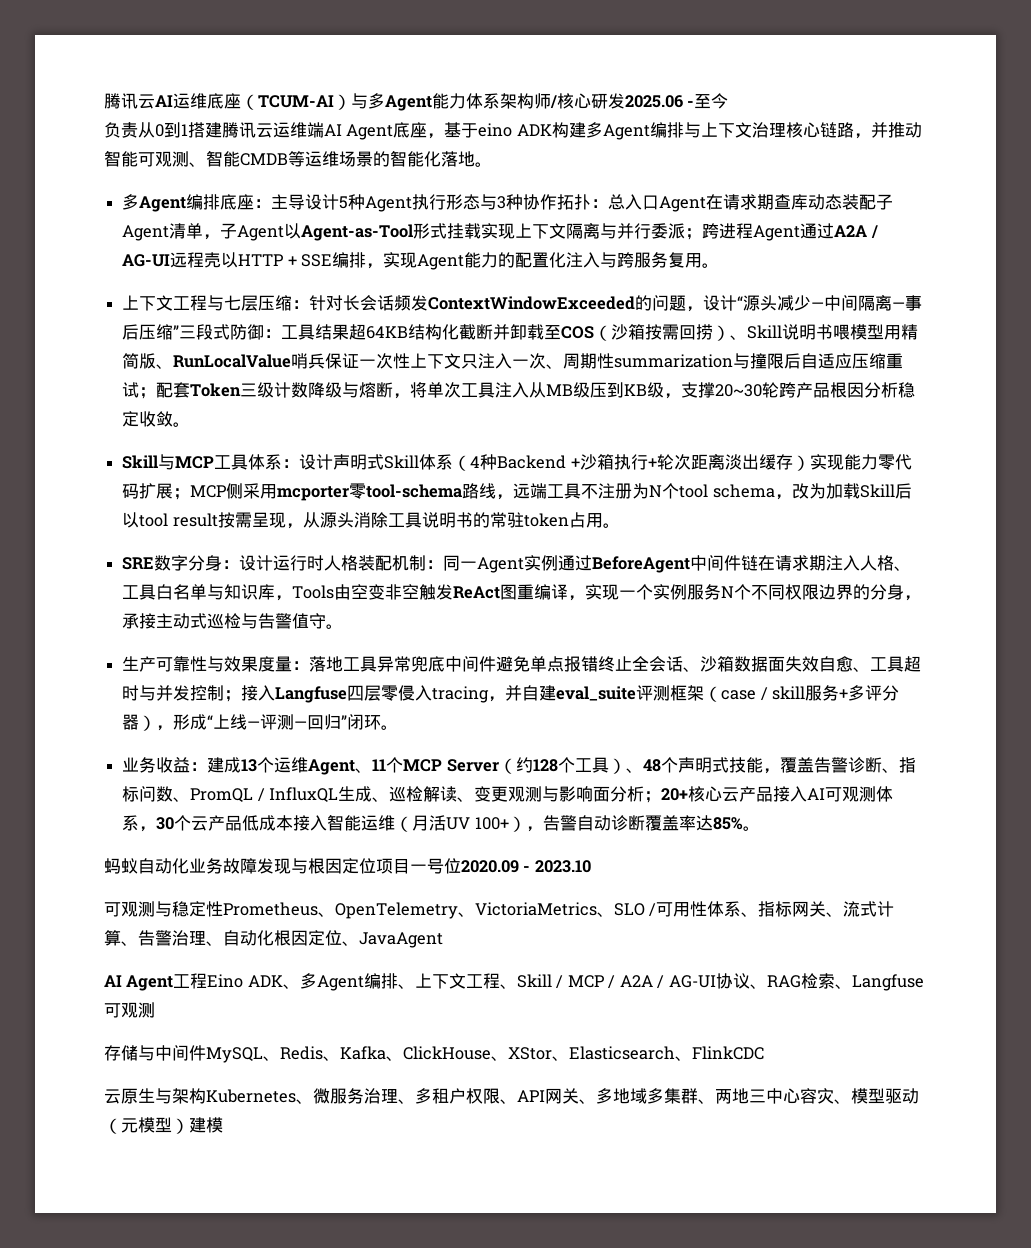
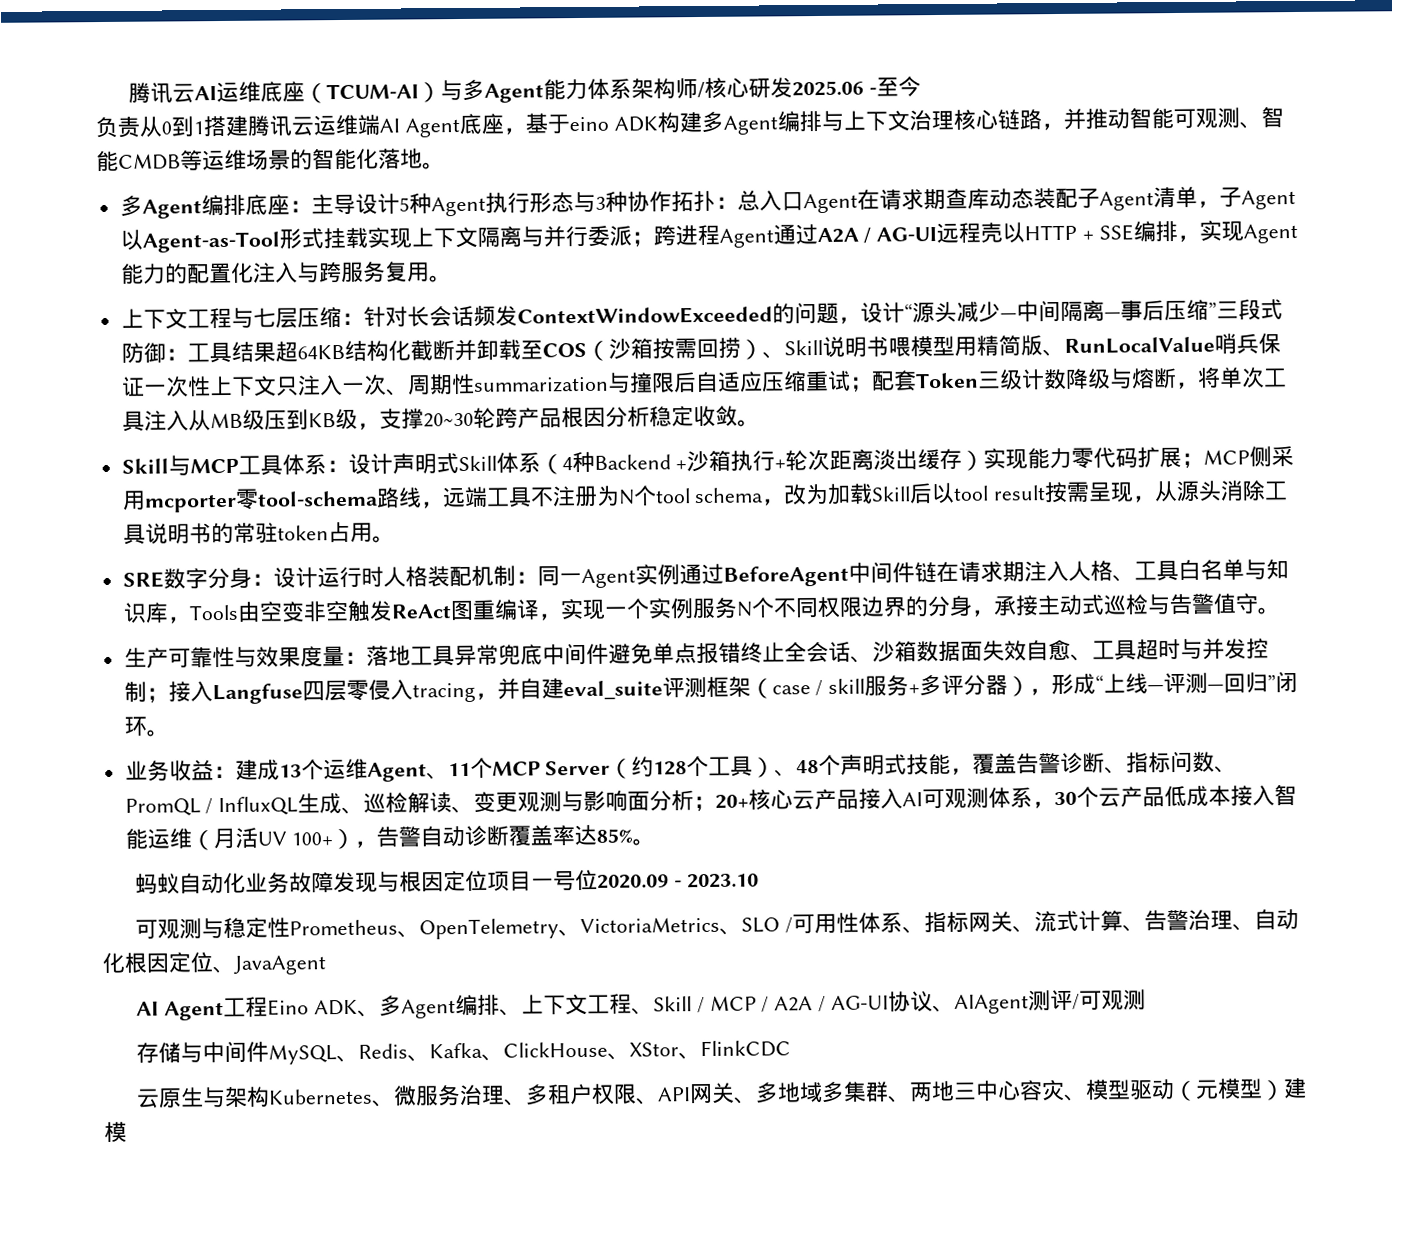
- AI Agent工程Eino ADK、多Agent编排、上下文工程、Skill / MCP / A2A / AG-UI协议、RAG检索、Langfuse可观测
+ AI Agent工程Eino ADK、多Agent编排、上下文工程、Skill / MCP / A2A / AG-UI协议、AIAgent测评/可观测
- 存储与中间件MySQL、Redis、Kafka、ClickHouse、XStor、Elasticsearch、FlinkCDC
+ 存储与中间件MySQL、Redis、Kafka、ClickHouse、XStor、FlinkCDC

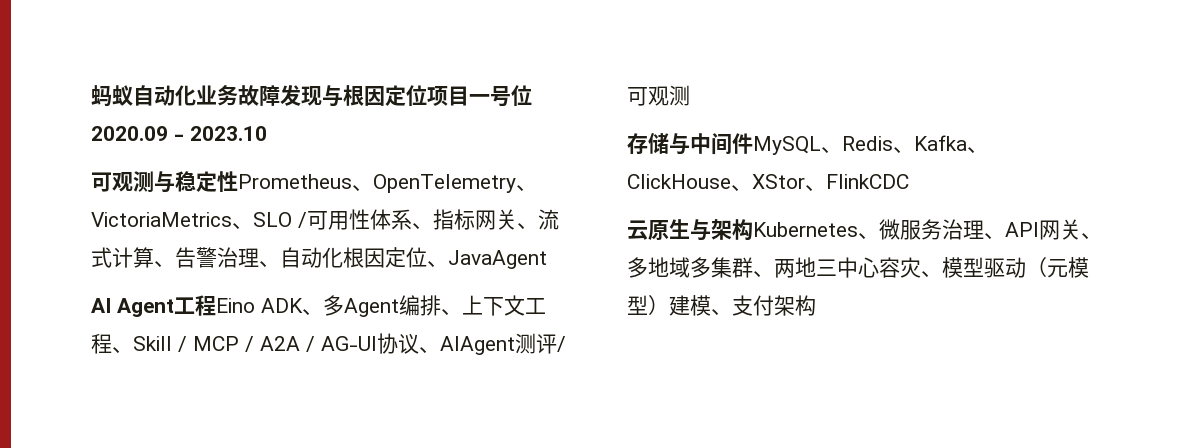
- 腾讯云AI运维底座（TCUM-AI）与多Agent能力体系架构师/核心研发2025.06 -至今
- 负责从0到1搭建腾讯云运维端AI Agent底座，基于eino ADK构建多Agent编排与上下文治理核心链路，并推动智能可观测、智能CMDB等运维场景的智能化落地。
- 多Agent编排底座：主导设计5种Agent执行形态与3种协作拓扑：总入口Agent在请求期查库动态装配子Agent清单，子Agent以Agent-as-Tool形式挂载实现上下文隔离与并行委派；跨进程Agent通过A2A / AG-UI远程壳以HTTP + SSE编排，实现Agent能力的配置化注入与跨服务复用。
- 上下文工程与七层压缩：针对长会话频发ContextWindowExceeded的问题，设计“源头减少—中间隔离—事后压缩”三段式防御：工具结果超64KB结构化截断并卸载至COS（沙箱按需回捞）、Skill说明书喂模型用精简版、RunLocalValue哨兵保证一次性上下文只注入一次、周期性summarization与撞限后自适应压缩重试；配套Token三级计数降级与熔断，将单次工具注入从MB级压到KB级，支撑20~30轮跨产品根因分析稳定收敛。
- Skill与MCP工具体系：设计声明式Skill体系（4种Backend +沙箱执行+轮次距离淡出缓存）实现能力零代码扩展；MCP侧采用mcporter零tool-schema路线，远端工具不注册为N个tool schema，改为加载Skill后以tool result按需呈现，从源头消除工具说明书的常驻token占用。
- SRE数字分身：设计运行时人格装配机制：同一Agent实例通过BeforeAgent中间件链在请求期注入人格、工具白名单与知识库，Tools由空变非空触发ReAct图重编译，实现一个实例服务N个不同权限边界的分身，承接主动式巡检与告警值守。
- 生产可靠性与效果度量：落地工具异常兜底中间件避免单点报错终止全会话、沙箱数据面失效自愈、工具超时与并发控制；接入Langfuse四层零侵入tracing，并自建eval_suite评测框架（case / skill服务+多评分器），形成“上线—评测—回归”闭环。
- 业务收益：建成13个运维Agent、11个MCP Server（约128个工具）、48个声明式技能，覆盖告警诊断、指标问数、PromQL / InfluxQL生成、巡检解读、变更观测与影响面分析；20+核心云产品接入AI可观测体系，30个云产品低成本接入智能运维（月活UV 100+），告警自动诊断覆盖率达85%。
- 云原生与架构Kubernetes、微服务治理、多租户权限、API网关、多地域多集群、两地三中心容灾、模型驱动（元模型）建模
+ 云原生与架构Kubernetes、微服务治理、API网关、多地域多集群、两地三中心容灾、模型驱动（元模型）建模、支付架构

